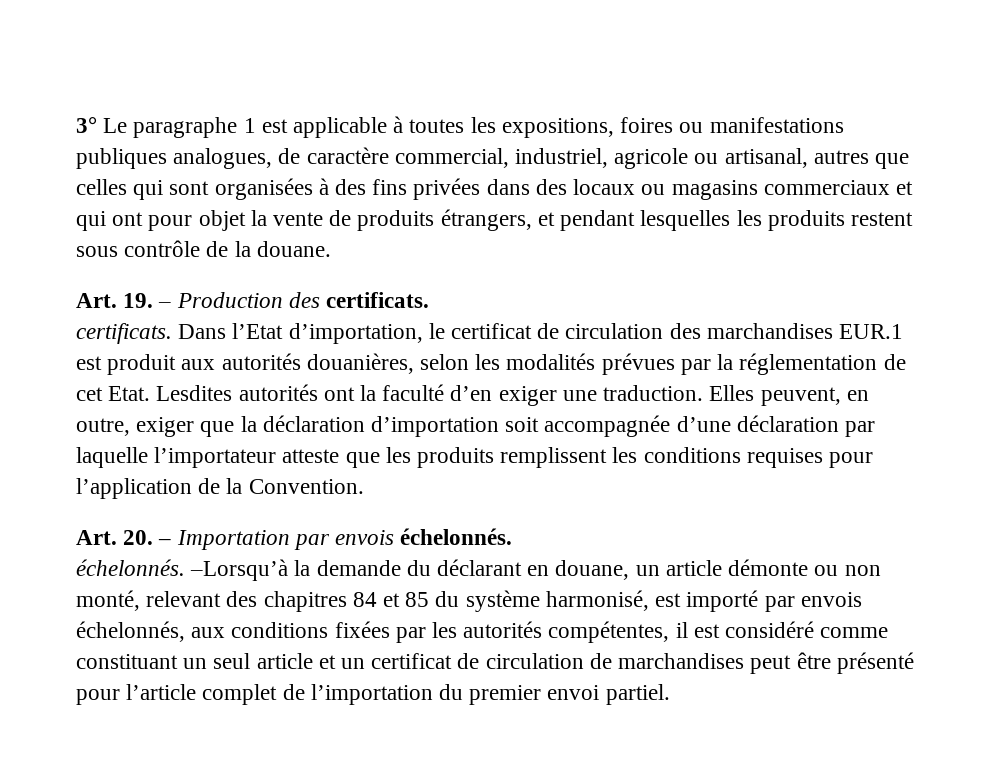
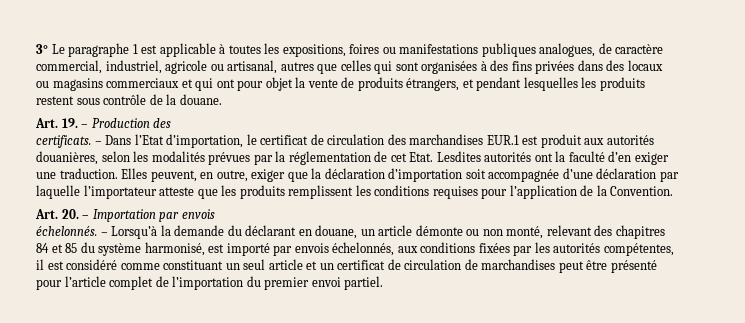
- Art. 19. – Production des certificats.
- certificats. Dans l’Etat d’importation, le certificat de circulation des marchandises EUR.1 est produit aux autorités douanières, selon les modalités prévues par la réglementation de cet Etat.
+ Art. 19. – Production des
+ certificats. – Dans l’Etat d’importation, le certificat de circulation des marchandises EUR.1 est produit aux autorités douanières, selon les modalités prévues par la réglementation de cet Etat.
- Art. 20. – Importation par envois échelonnés.
- échelonnés. –Lorsqu’à la demande du déclarant en douane, un article démonte ou non monté, relevant des chapitres 84 et 85 du système harmonisé, est importé par envois échelonnés, aux conditions fixées par les autorités compétentes, il est considéré comme constituant un seul article et un certificat de circulation de marchandises peut être présenté pour l’article complet de l’importation du premier envoi partiel.
+ Art. 20. – Importation par envois
+ échelonnés. – Lorsqu’à la demande du déclarant en douane, un article démonte ou non monté, relevant des chapitres 84 et 85 du système harmonisé, est importé par envois échelonnés, aux conditions fixées par les autorités compétentes, il est considéré comme constituant un seul article et un certificat de circulation de marchandises peut être présenté pour l’article complet de l’importation du premier envoi partiel.

